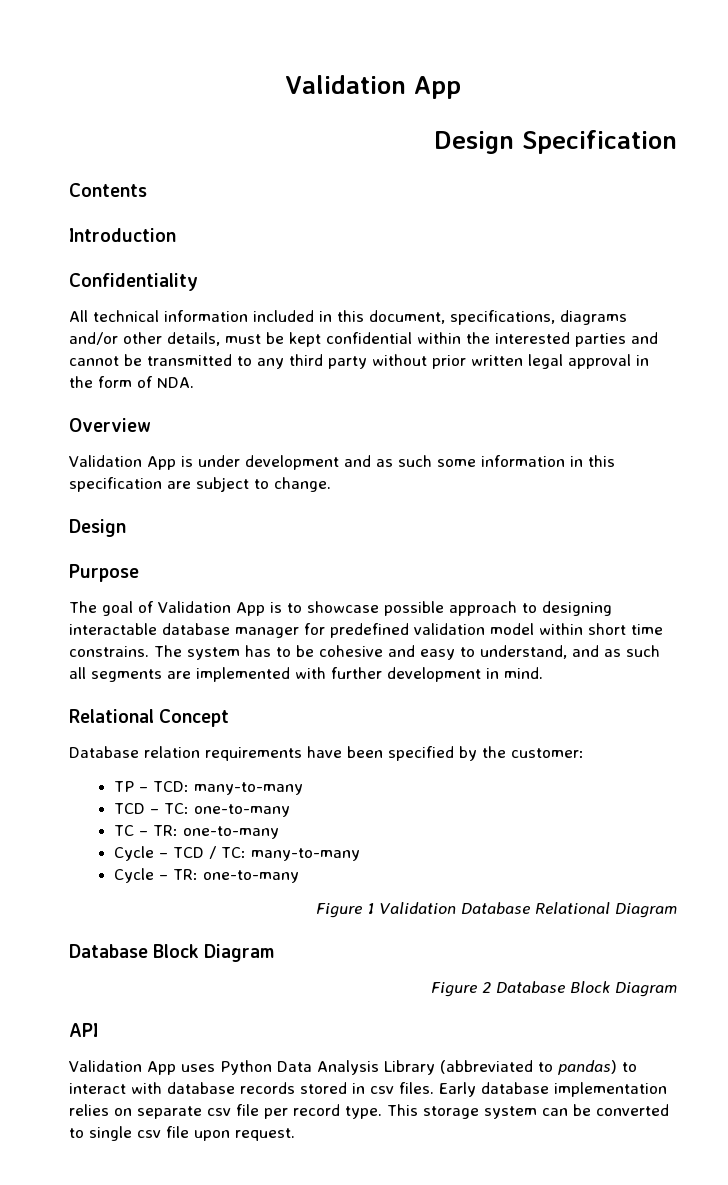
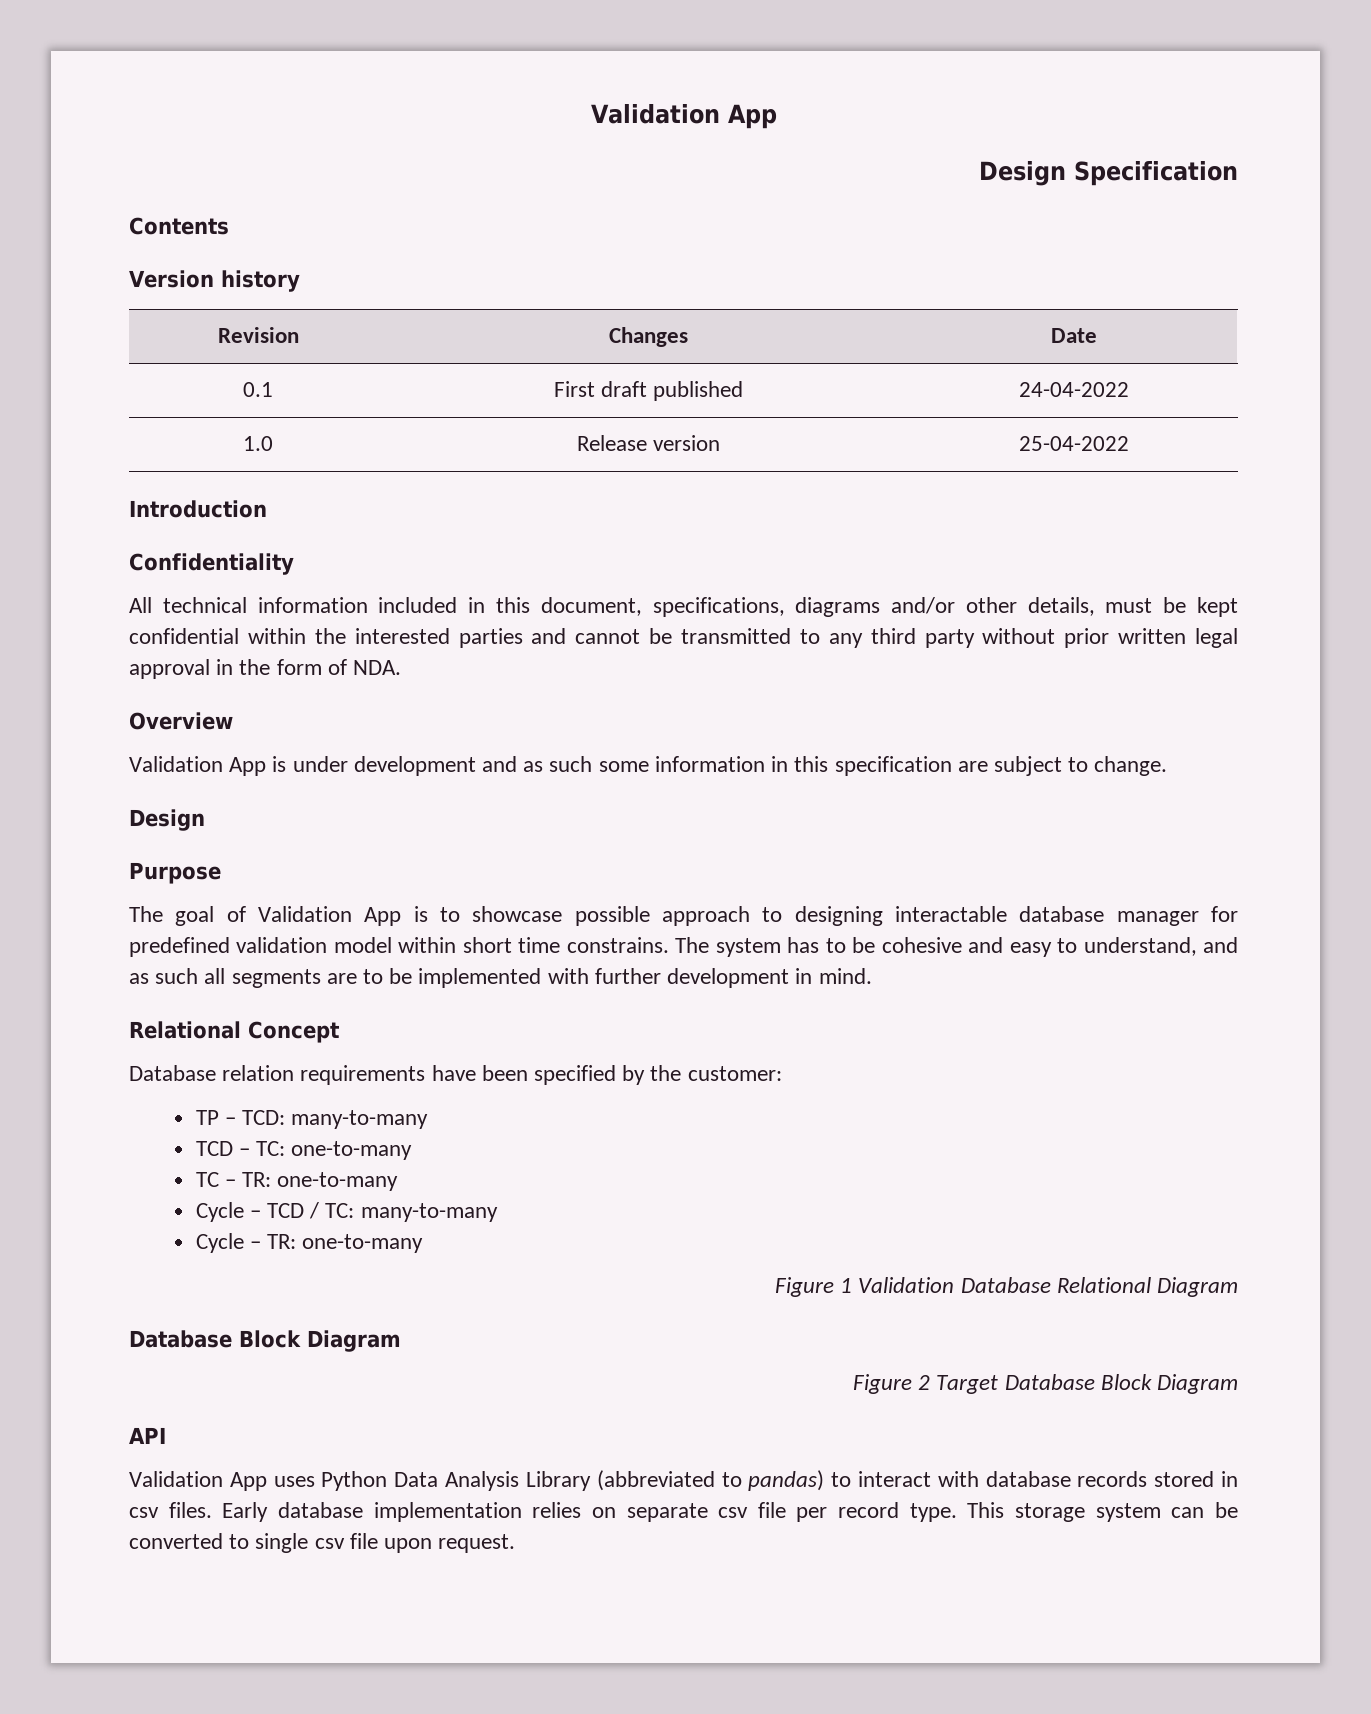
+ Version history
+ Revision | Changes | Date
+ 0.1 | First draft published | 24-04-2022
+ 1.0 | Release version | 25-04-2022
- The system has to be cohesive and easy to understand, and as such all segments are implemented with further development in mind.
+ The system has to be cohesive and easy to understand, and as such all segments are to be implemented with further development in mind.
- Figure 2 Database Block Diagram
+ Figure 2 Target Database Block Diagram

